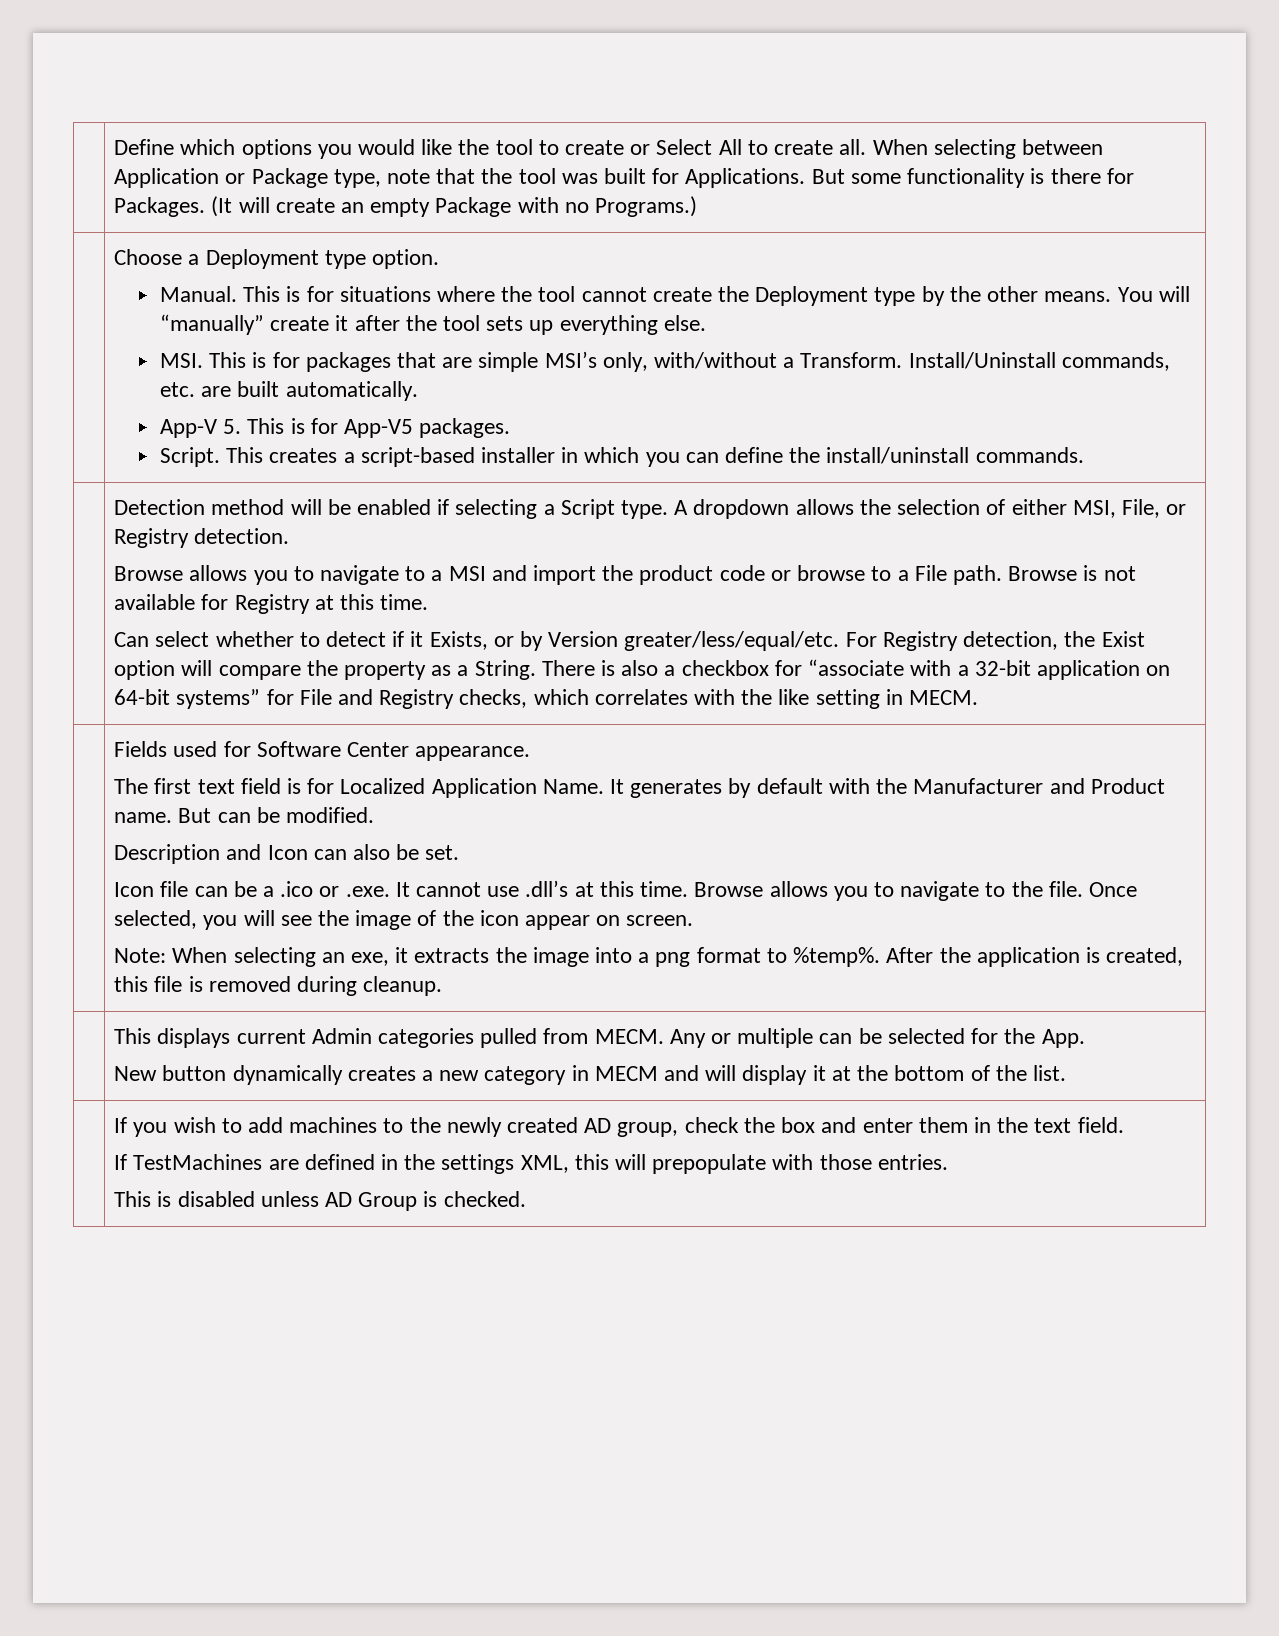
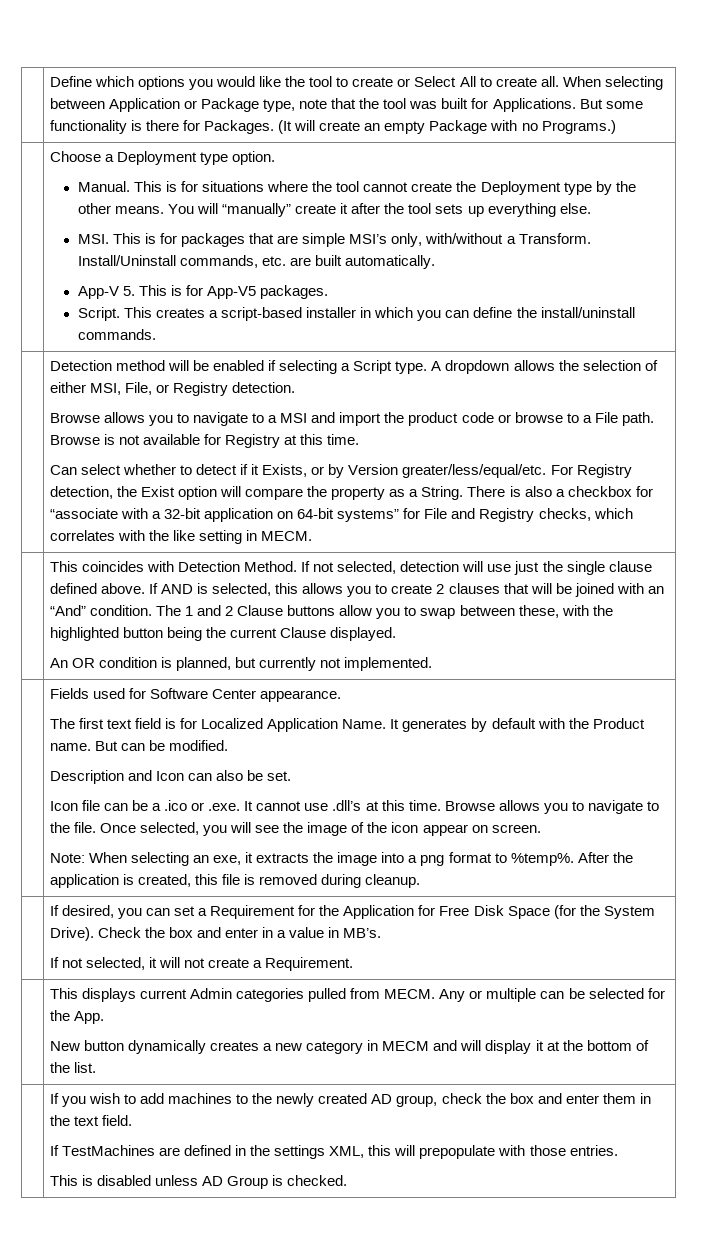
+ This coincides with Detection Method. If not selected, detection will use just the single clause defined above. If AND is selected, this allows you to create 2 clauses that will be joined with an “And” condition. The 1 and 2 Clause buttons allow you to swap between these, with the highlighted button being the current Clause displayed.
+ An OR condition is planned, but currently not implemented.
- It generates by default with the Manufacturer and Product name.
+ It generates by default with the Product name.
+ | If desired, you can set a Requirement for the Application for Free Disk Space (for the System Drive). Check the box and enter in a value in MB’s.
+ If not selected, it will not create a Requirement.

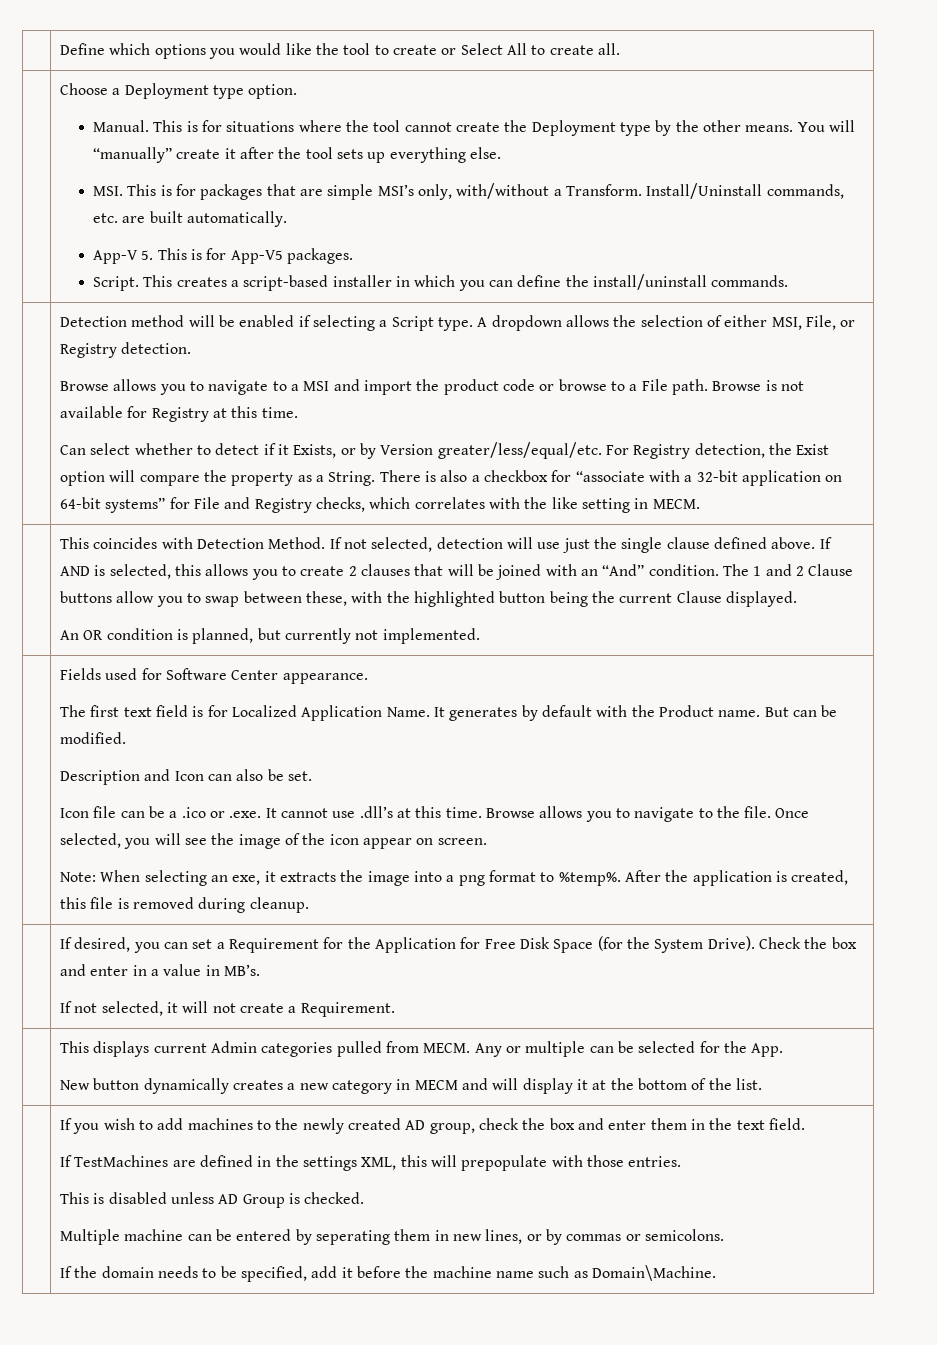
- When selecting between Application or Package type, note that the tool was built for Applications. But some functionality is there for Packages. (It will create an empty Package with no Programs.)
+ Multiple machine can be entered by seperating them in new lines, or by commas or semicolons.
+ If the domain needs to be specified, add it before the machine name such as Domain\Machine.

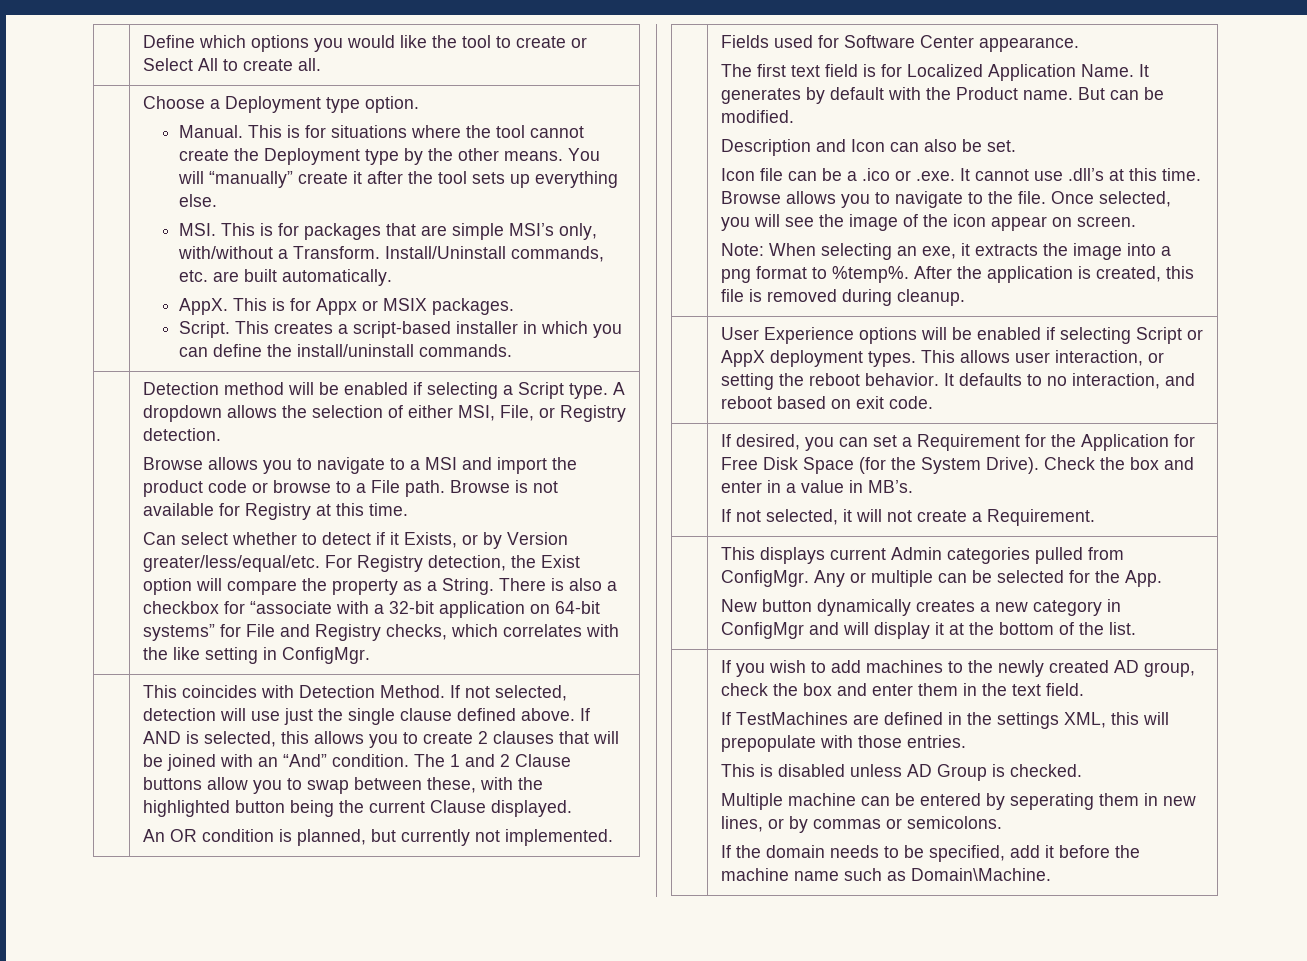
- App-V 5. This is for App-V5 packages.
+ AppX. This is for Appx or MSIX packages.
- There is also a checkbox for “associate with a 32-bit application on 64-bit systems” for File and Registry checks, which correlates with the like setting in MECM.
+ There is also a checkbox for “associate with a 32-bit application on 64-bit systems” for File and Registry checks, which correlates with the like setting in ConfigMgr.
+ | User Experience options will be enabled if selecting Script or AppX deployment types. This allows user interaction, or setting the reboot behavior. It defaults to no interaction, and reboot based on exit code.
- | This displays current Admin categories pulled from MECM. Any or multiple can be selected for the App.
- New button dynamically creates a new category in MECM and will display it at the bottom of the list.
+ | This displays current Admin categories pulled from ConfigMgr. Any or multiple can be selected for the App.
+ New button dynamically creates a new category in ConfigMgr and will display it at the bottom of the list.

